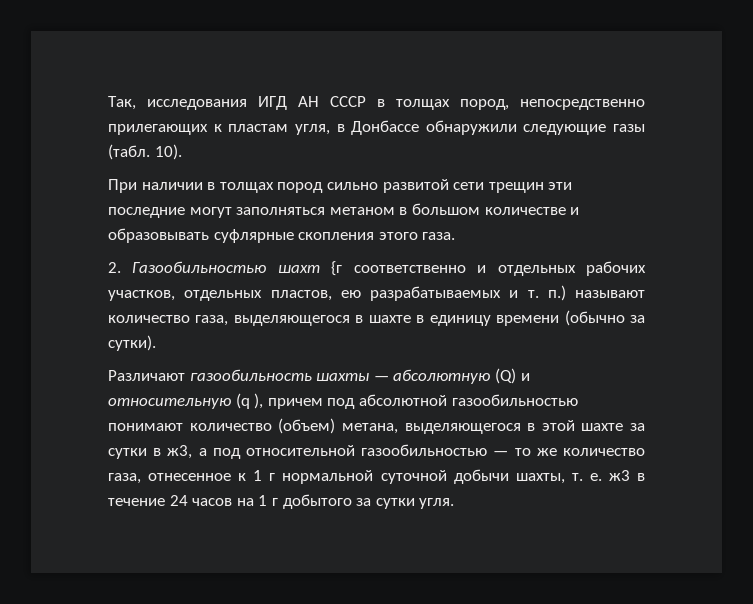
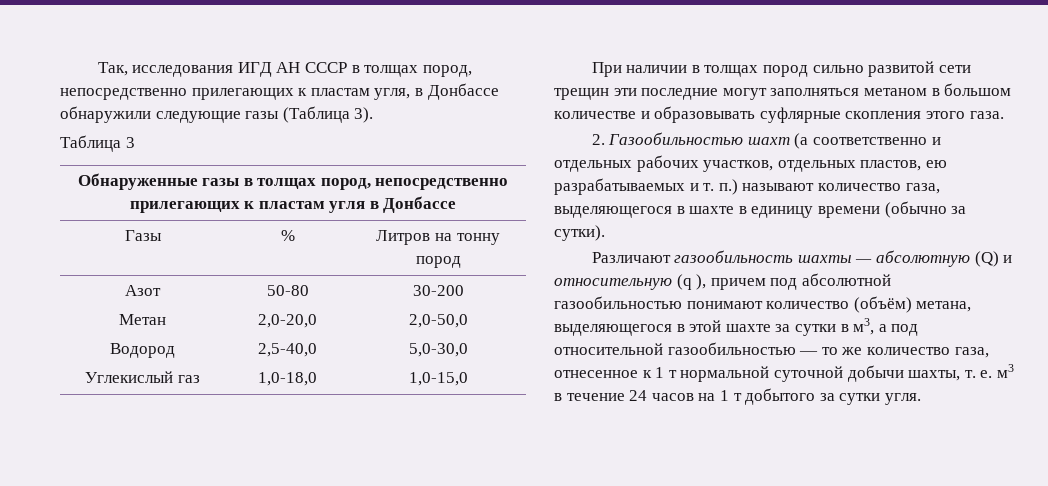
- Так, исследования ИГД АН СССР в толщах пород, непосредственно прилегающих к пластам угля, в Донбассе обнаружили следующие газы (табл. 10).
+ Так, исследования ИГД АН СССР в толщах пород, непосредственно прилегающих к пластам угля, в Донбассе обнаружили следующие газы (Таблица 3).
+ Таблица 3
+ Обнаруженные газы в толщах пород, непосредственно прилегающих к пластам угля в Донбассе
+ Газы | % | Литров на тонну пород
+ Азот
+ Метан
+ Водород
+ Углекислый газ | 50-80
+ 2,0-20,0
+ 2,5-40,0
+ 1,0-18,0 | 30-200
+ 2,0-50,0
+ 5,0-30,0
+ 1,0-15,0
- 2. Газообильностью шахт {г соответственно и отдельных рабочих участков, отдельных пластов, ею разрабатываемых и т. п.) называют количество газа, выделяющегося в шахте в единицу времени (обычно за сутки).
+ 2. Газообильностью шахт (а соответственно и отдельных рабочих участков, отдельных пластов, ею разрабатываемых и т. п.) называют количество газа, выделяющегося в шахте в единицу времени (обычно за сутки).
- Различают газообильность шахты — абсолютную (Q) и относительную (q ), причем под абсолютной газообильностью понимают количество (объем) метана, выделяющегося в этой шахте за сутки в ж3, а под относительной газообильностью — то же количество газа, отнесенное к 1 г нормальной суточной добычи шахты, т. е. ж3 в течение 24 часов на 1 г добытого за сутки угля.
+ Различают газообильность шахты — абсолютную (Q) и относительную (q ), причем под абсолютной газообильностью понимают количество (объём) метана, выделяющегося в этой шахте за сутки в м3, а под относительной газообильностью — то же количество газа, отнесенное к 1 т нормальной суточной добычи шахты, т. е. м3 в течение 24 часов на 1 т добытого за сутки угля.

